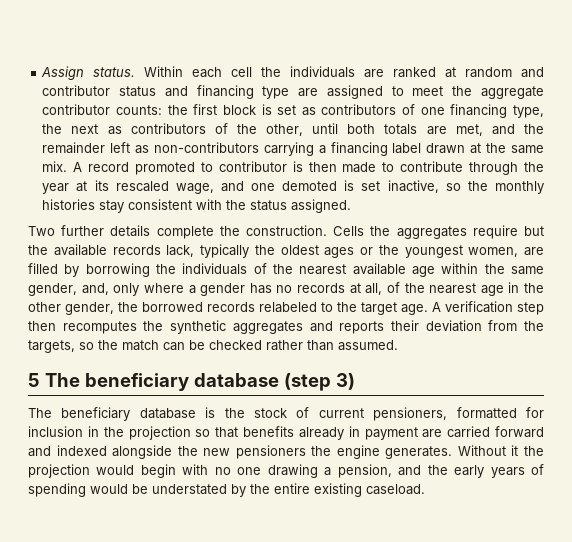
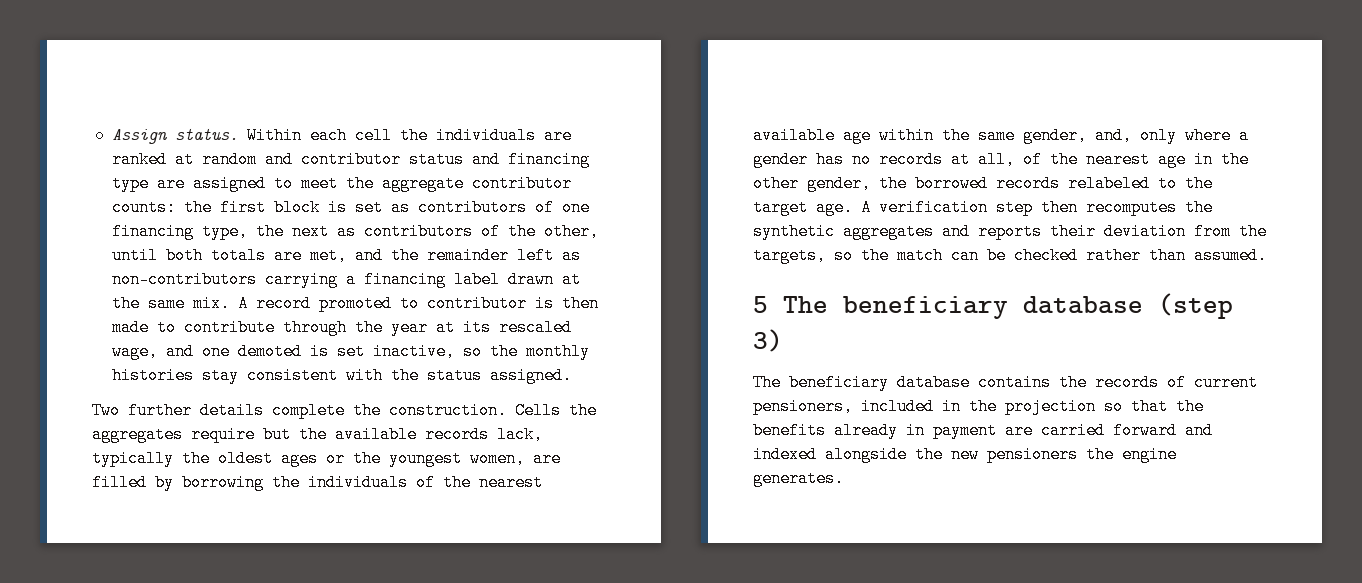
- The beneficiary database is the stock of current pensioners, formatted for inclusion in the projection so that benefits already in payment are carried forward and indexed alongside the new pensioners the engine generates. Without it the projection would begin with no one drawing a pension, and the early years of spending would be understated by the entire existing caseload.
+ The beneficiary database contains the records of current pensioners, included in the projection so that the benefits already in payment are carried forward and indexed alongside the new pensioners the engine generates.

